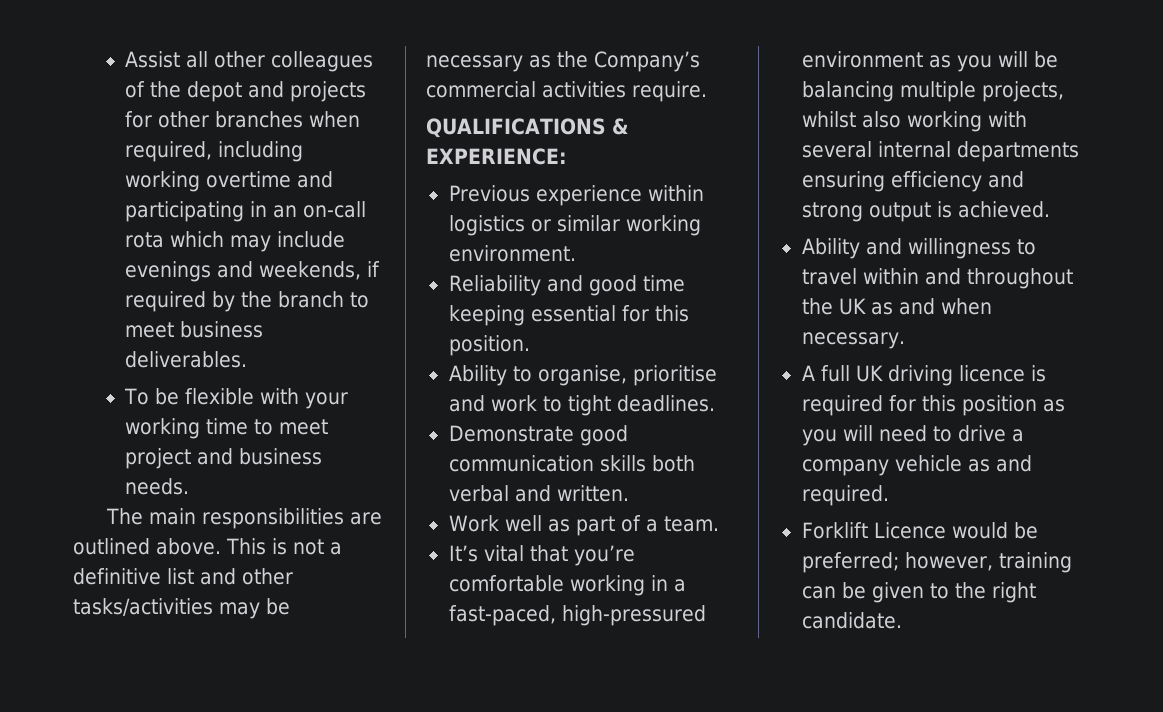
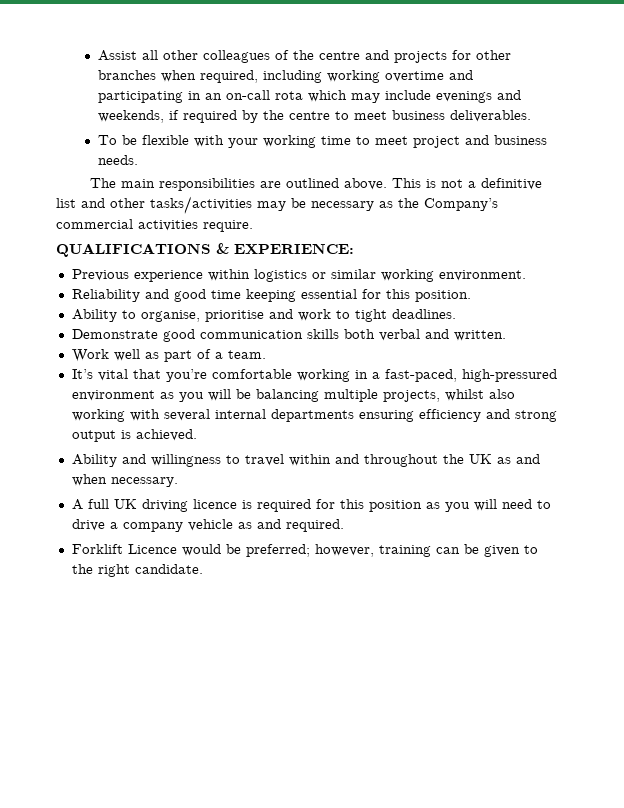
- Assist all other colleagues of the depot and projects for other branches when required, including working overtime and participating in an on-call rota which may include evenings and weekends, if required by the branch to meet business deliverables.
+ Assist all other colleagues of the centre and projects for other branches when required, including working overtime and participating in an on-call rota which may include evenings and weekends, if required by the centre to meet business deliverables.

